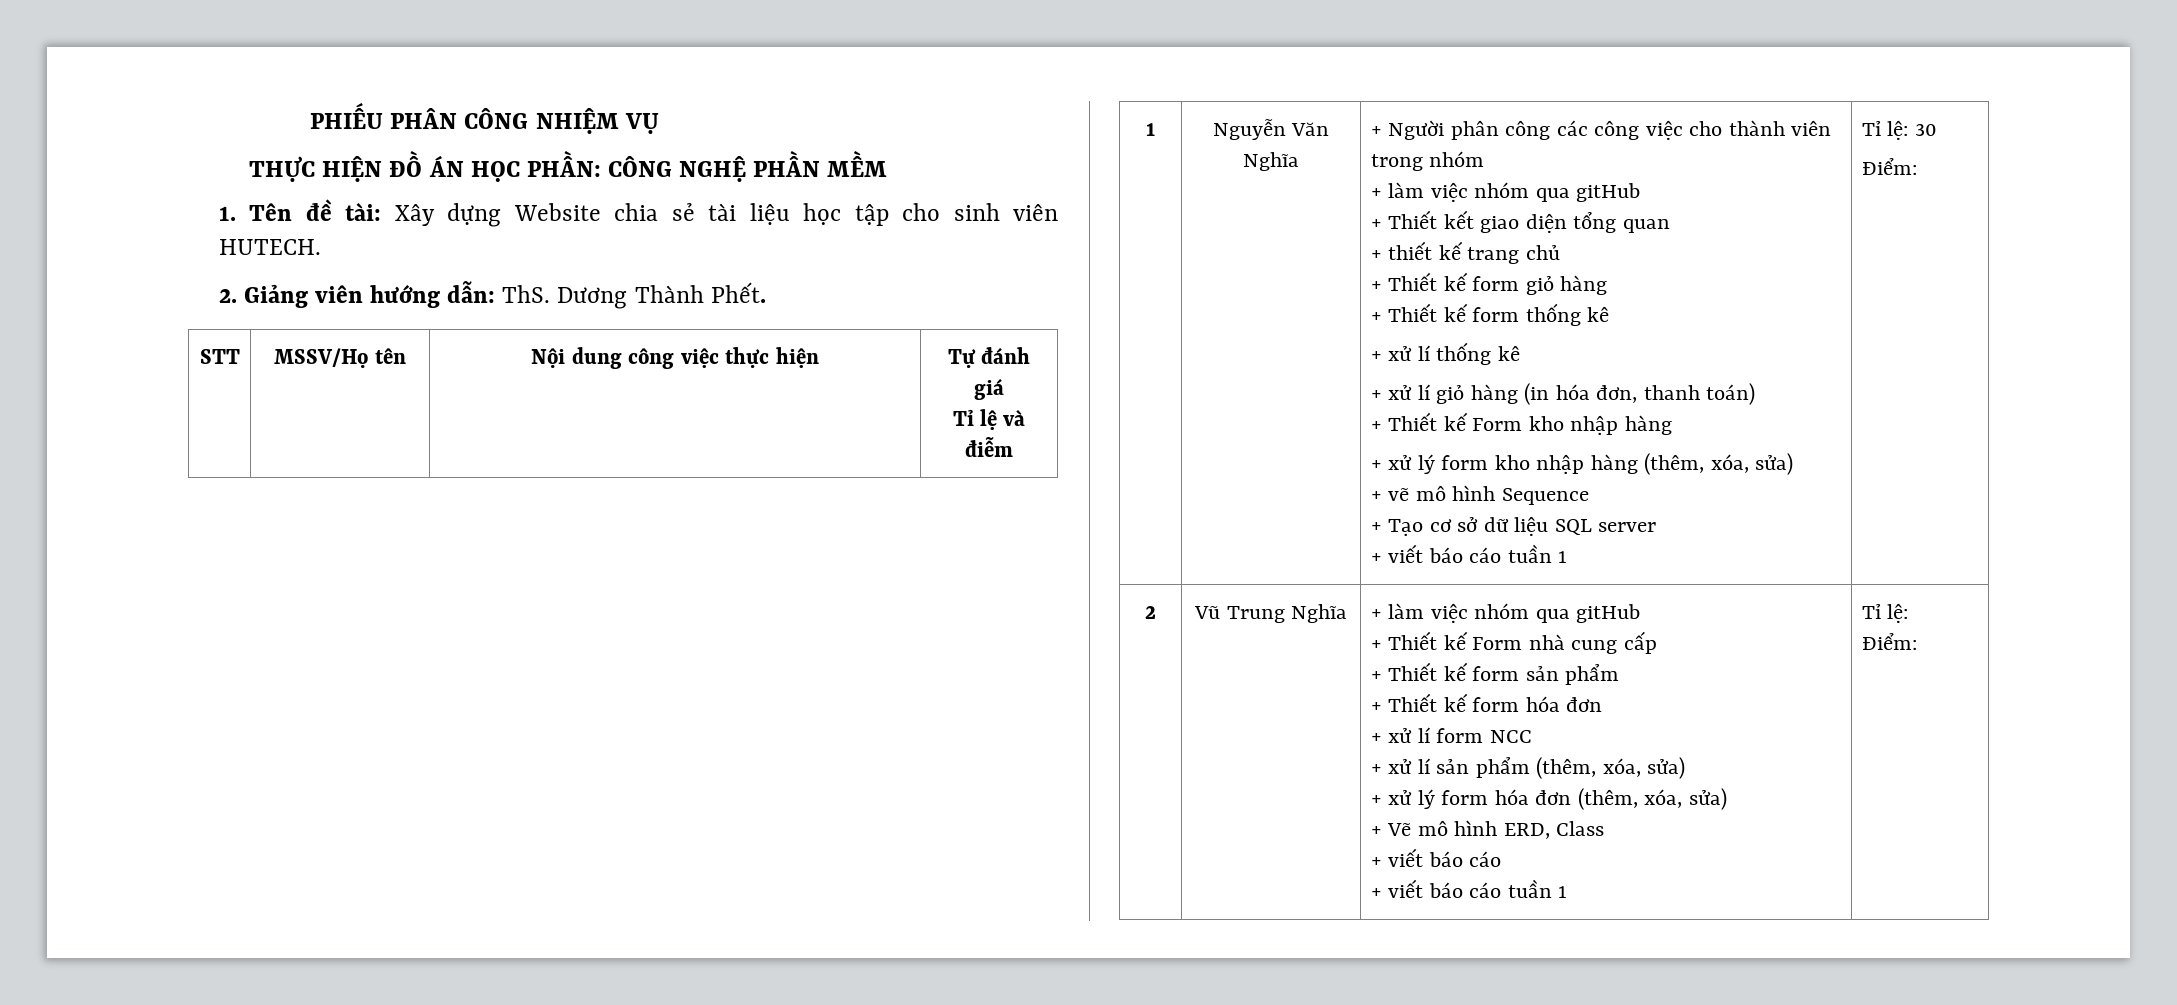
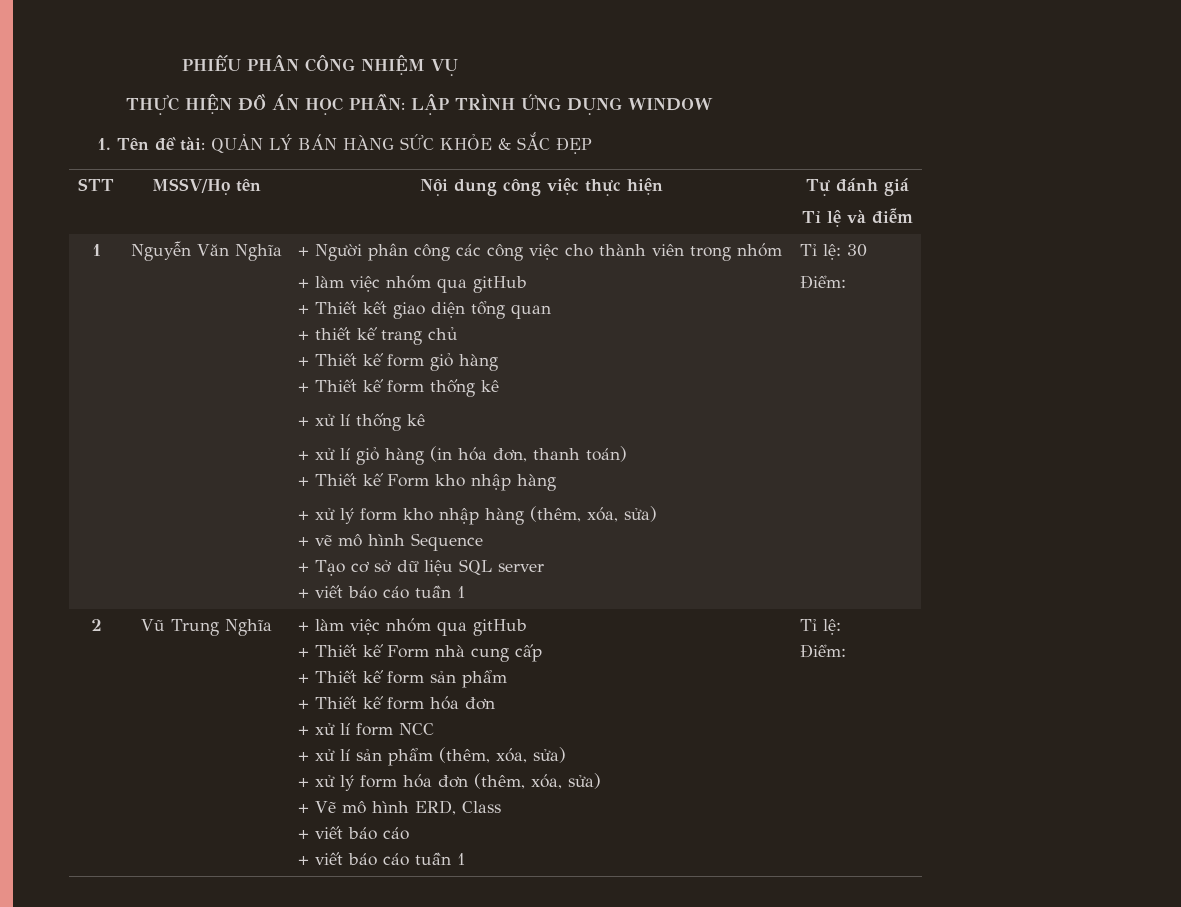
- THỰC HIỆN ĐỒ ÁN HỌC PHẦN: CÔNG NGHỆ PHẦN MỀM
+ THỰC HIỆN ĐỒ ÁN HỌC PHẦN: LẬP TRÌNH ỨNG DỤNG WINDOW
- 1. Tên đề tài: Xây dựng Website chia sẻ tài liệu học tập cho sinh viên HUTECH.
- 2. Giảng viên hướng dẫn: ThS. Dương Thành Phết.
+ 1. Tên đề tài: QUẢN LÝ BÁN HÀNG SỨC KHỎE & SẮC ĐẸP

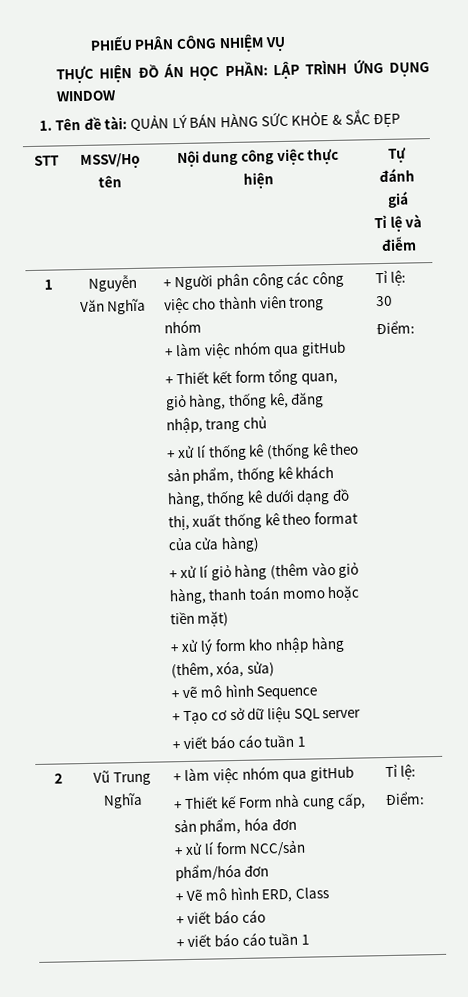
- + Thiết kết giao diện tổng quan
- + thiết kế trang chủ
- + Thiết kế form giỏ hàng
- + Thiết kế form thống kê
+ + Thiết kết form tổng quan, giỏ hàng, thống kê, đăng nhập, trang chủ
- + xử lí thống kê
+ + xử lí thống kê (thống kê theo sản phẩm, thống kê khách hàng, thống kê dưới dạng đồ thị, xuất thống kê theo format của cửa hàng)
- + xử lí giỏ hàng (in hóa đơn, thanh toán)
- + Thiết kế Form kho nhập hàng
+ + xử lí giỏ hàng (thêm vào giỏ hàng, thanh toán momo hoặc tiền mặt)
- + Thiết kế Form nhà cung cấp
- + Thiết kế form sản phẩm
- + Thiết kế form hóa đơn
+ + Thiết kế Form nhà cung cấp, sản phẩm, hóa đơn
- + xử lí form NCC
- + xử lí sản phẩm (thêm, xóa, sửa)
- + xử lý form hóa đơn (thêm, xóa, sửa)
+ + xử lí form NCC/sản phẩm/hóa đơn

